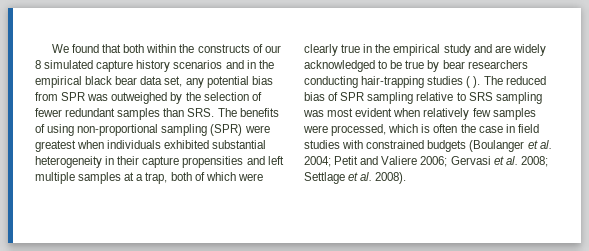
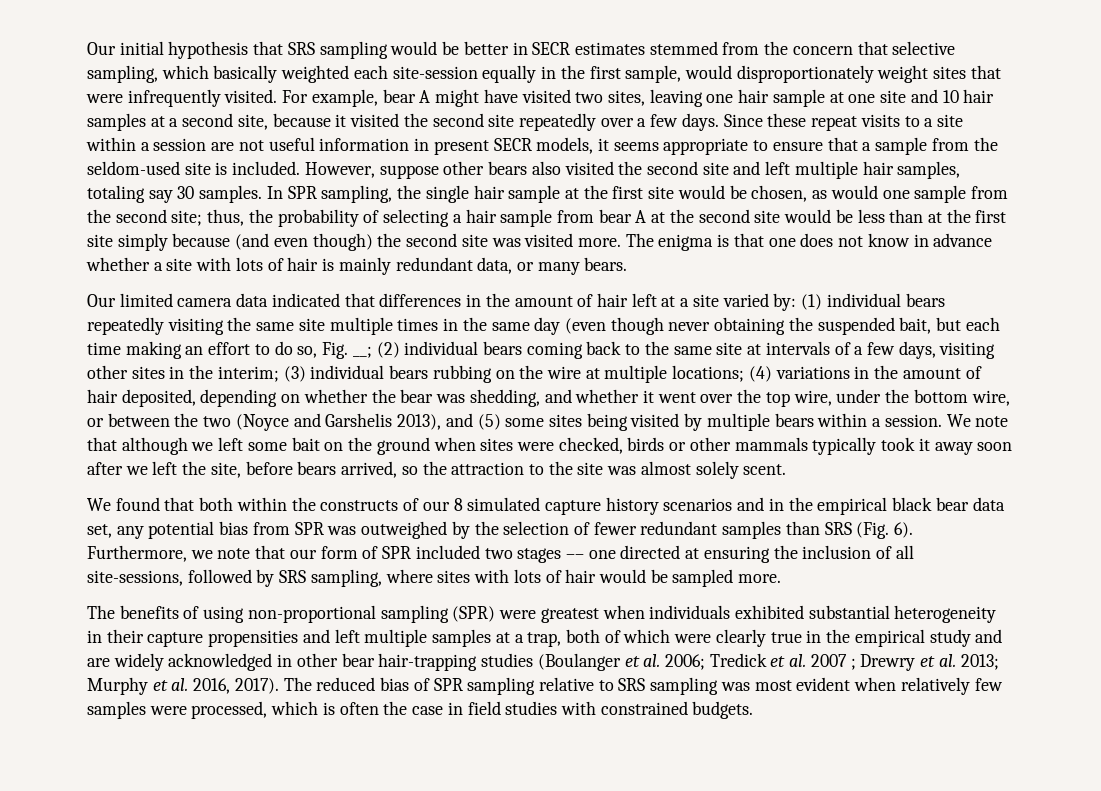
+ Our initial hypothesis that SRS sampling would be better in SECR estimates stemmed from the concern that selective sampling, which basically weighted each site-session equally in the first sample, would disproportionately weight sites that were infrequently visited. For example, bear A might have visited two sites, leaving one hair sample at one site and 10 hair samples at a second site, because it visited the second site repeatedly over a few days. Since these repeat visits to a site within a session are not useful information in present SECR models, it seems appropriate to ensure that a sample from the seldom-used site is included. However, suppose other bears also visited the second site and left multiple hair samples, totaling say 30 samples. In SPR sampling, the single hair sample at the first site would be chosen, as would one sample from the second site; thus, the probability of selecting a hair sample from bear A at the second site would be less than at the first site simply because (and even though) the second site was visited more. The enigma is that one does not know in advance whether a site with lots of hair is mainly redundant data, or many bears.
+ Our limited camera data indicated that differences in the amount of hair left at a site varied by: (1) individual bears repeatedly visiting the same site multiple times in the same day (even though never obtaining the suspended bait, but each time making an effort to do so, Fig. __; (2) individual bears coming back to the same site at intervals of a few days, visiting other sites in the interim; (3) individual bears rubbing on the wire at multiple locations; (4) variations in the amount of hair deposited, depending on whether the bear was shedding, and whether it went over the top wire, under the bottom wire, or between the two (Noyce and Garshelis 2013), and (5) some sites being visited by multiple bears within a session. We note that although we left some bait on the ground when sites were checked, birds or other mammals typically took it away soon after we left the site, before bears arrived, so the attraction to the site was almost solely scent.
- We found that both within the constructs of our 8 simulated capture history scenarios and in the empirical black bear data set, any potential bias from SPR was outweighed by the selection of fewer redundant samples than SRS. The benefits of using non-proportional sampling (SPR) were greatest when individuals exhibited substantial heterogeneity in their capture propensities and left multiple samples at a trap, both of which were clearly true in the empirical study and are widely acknowledged to be true by bear researchers conducting hair-trapping studies ( ).
+ We found that both within the constructs of our 8 simulated capture history scenarios and in the empirical black bear data set, any potential bias from SPR was outweighed by the selection of fewer redundant samples than SRS (Fig. 6). Furthermore, we note that our form of SPR included two stages –– one directed at ensuring the inclusion of all site-sessions, followed by SRS sampling, where sites with lots of hair would be sampled more.
+ The benefits of using non-proportional sampling (SPR) were greatest when individuals exhibited substantial heterogeneity in their capture propensities and left multiple samples at a trap, both of which were clearly true in the empirical study and are widely acknowledged in other bear hair-trapping studies (Boulanger et al. 2006; Tredick et al. 2007 ; Drewry et al. 2013; Murphy et al. 2016, 2017).
- The reduced bias of SPR sampling relative to SRS sampling was most evident when relatively few samples were processed, which is often the case in field studies with constrained budgets (Boulanger et al. 2004; Petit and Valiere 2006; Gervasi et al. 2008; Settlage et al. 2008).
+ The reduced bias of SPR sampling relative to SRS sampling was most evident when relatively few samples were processed, which is often the case in field studies with constrained budgets.

